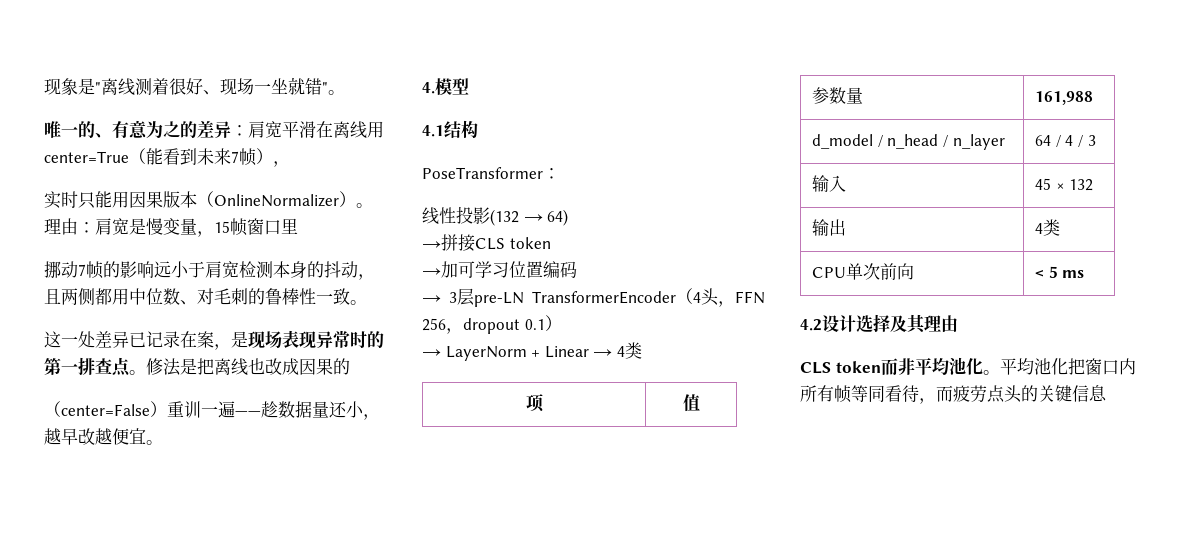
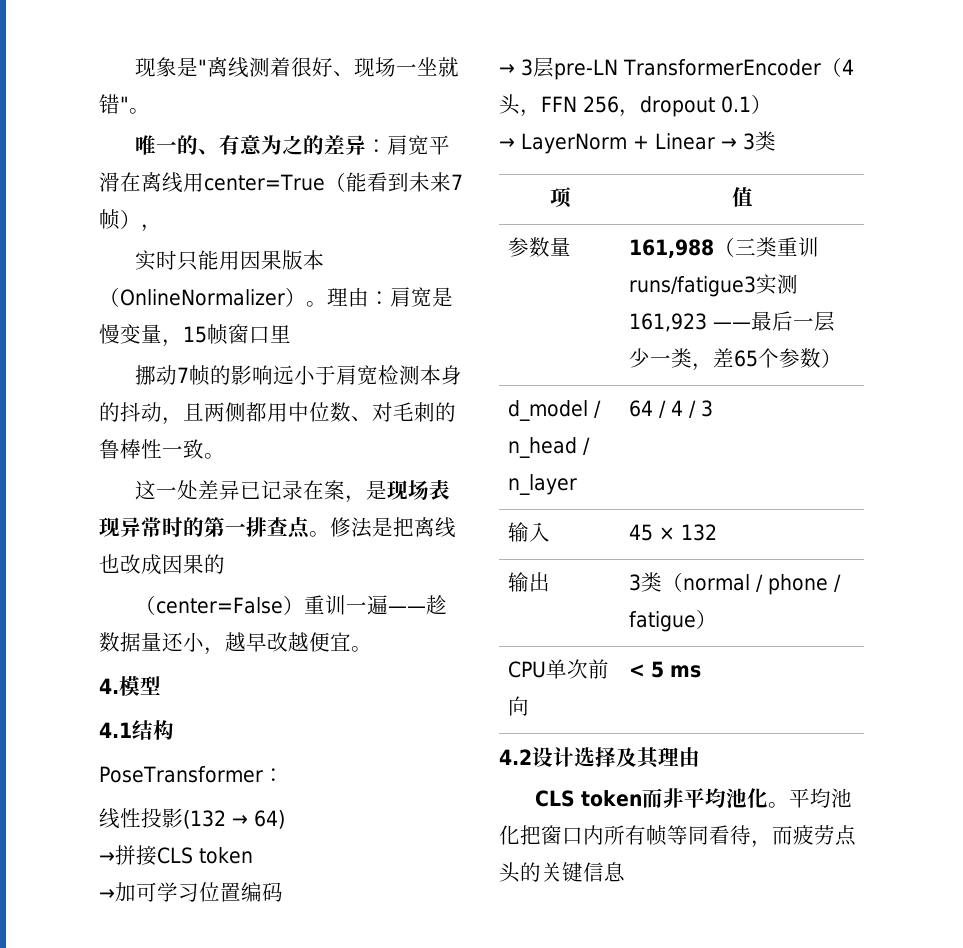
- → LayerNorm + Linear → 4类
+ → LayerNorm + Linear → 3类
- 参数量 | 161,988
+ 参数量 | 161,988（三类重训runs/fatigue3实测161,923 ——最后一层少一类，差65个参数）
- 输出 | 4类
+ 输出 | 3类（normal / phone / fatigue）

